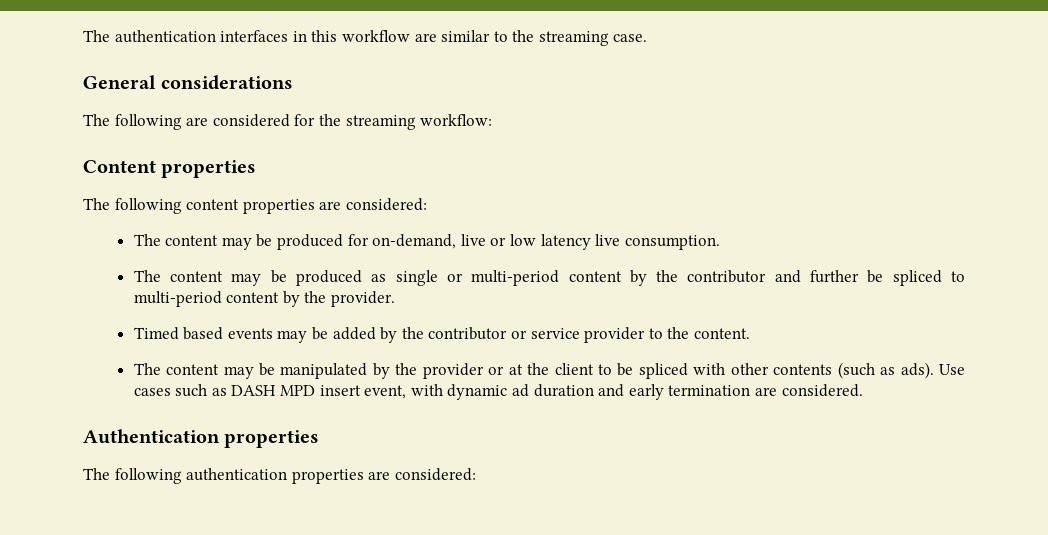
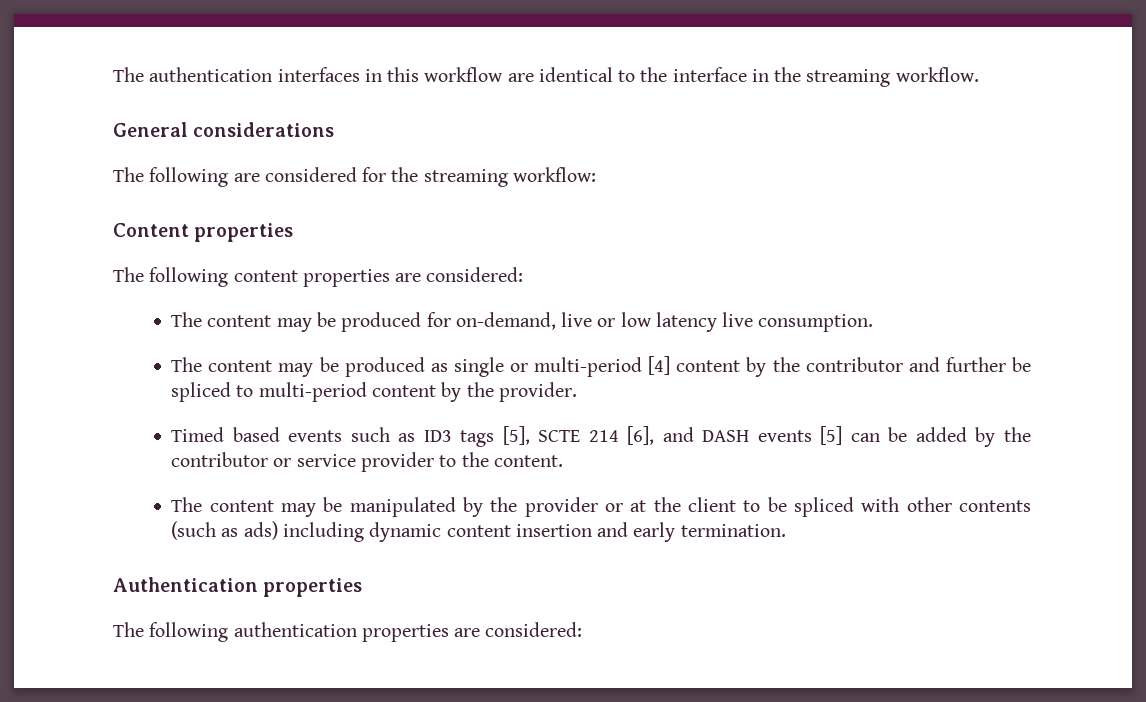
- The authentication interfaces in this workflow are similar to the streaming case.
+ The authentication interfaces in this workflow are identical to the interface in the streaming workflow.
- The content may be produced as single or multi-period content by the contributor and further be spliced to multi-period content by the provider.
+ The content may be produced as single or multi-period [4] content by the contributor and further be spliced to multi-period content by the provider.
- Timed based events may be added by the contributor or service provider to the content.
+ Timed based events such as ID3 tags [5], SCTE 214 [6], and DASH events [5] can be added by the contributor or service provider to the content.
- The content may be manipulated by the provider or at the client to be spliced with other contents (such as ads). Use cases such as DASH MPD insert event, with dynamic ad duration and early termination are considered.
+ The content may be manipulated by the provider or at the client to be spliced with other contents (such as ads) including dynamic content insertion and early termination.

